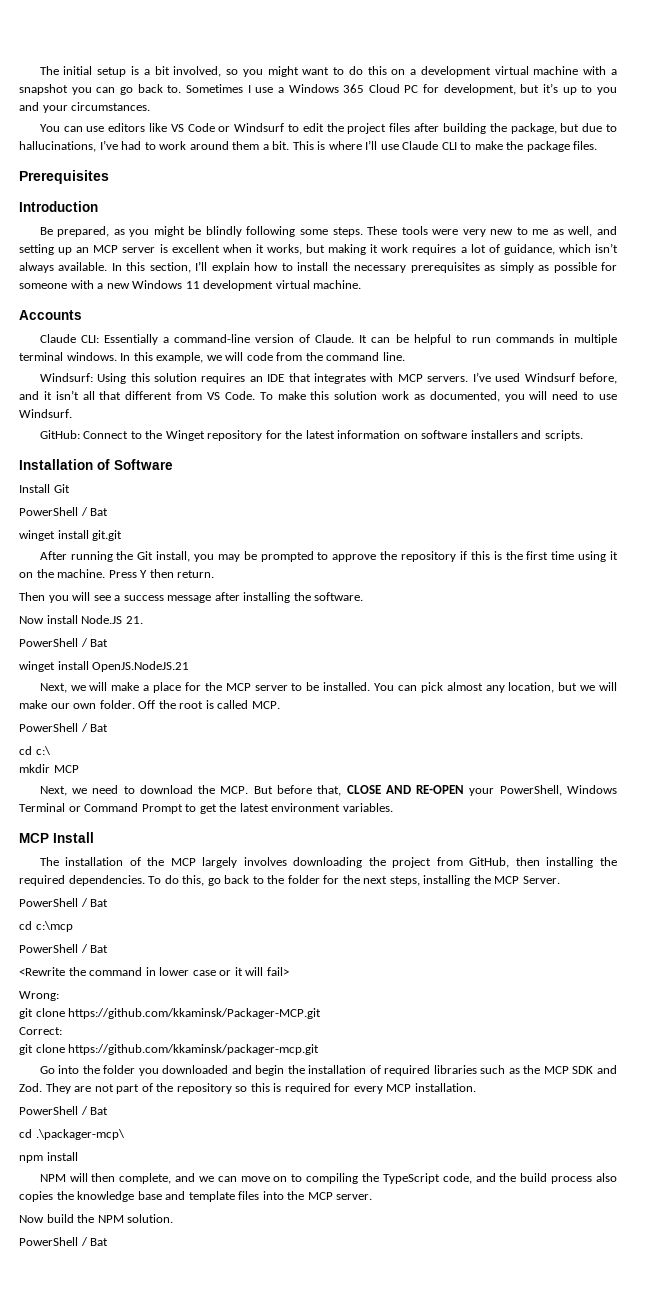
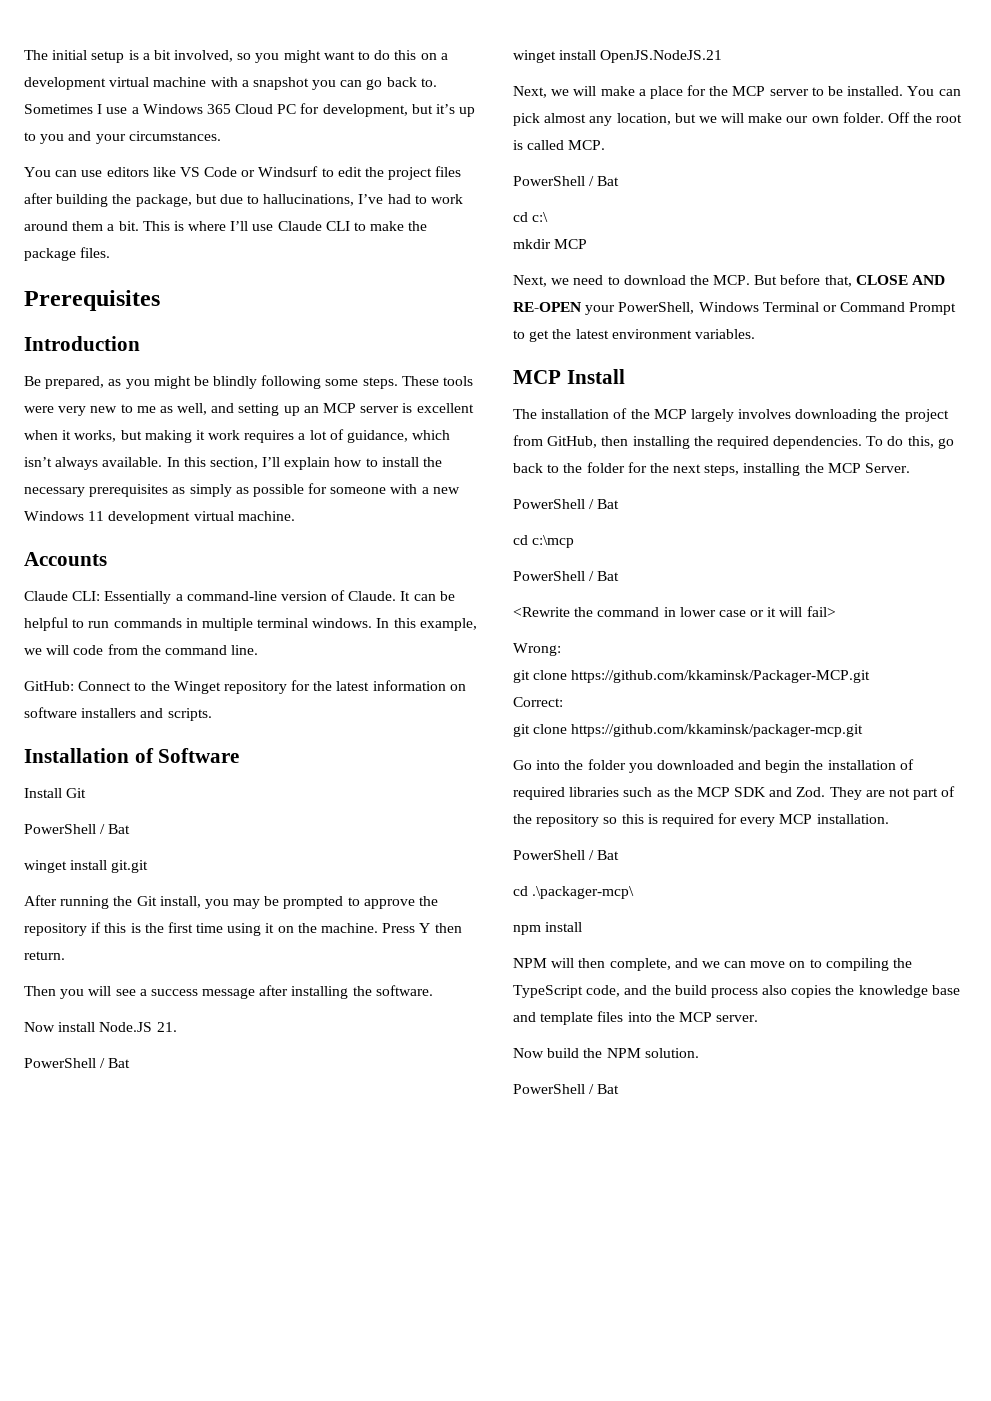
- Windsurf: Using this solution requires an IDE that integrates with MCP servers. I’ve used Windsurf before, and it isn’t all that different from VS Code. To make this solution work as documented, you will need to use Windsurf.

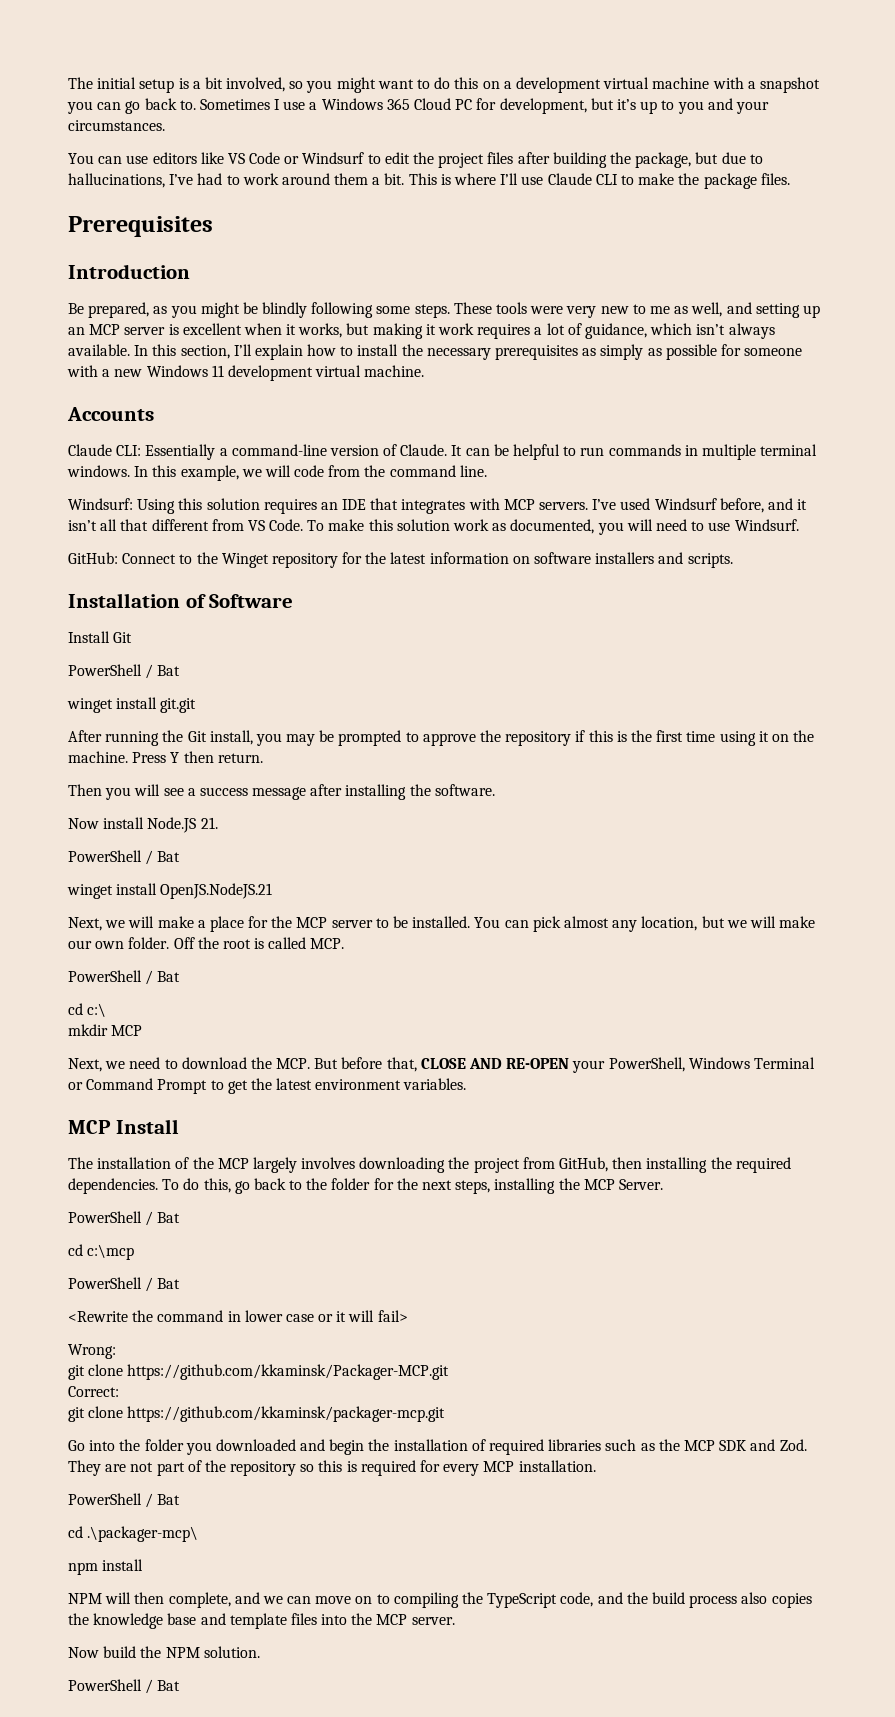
+ Windsurf: Using this solution requires an IDE that integrates with MCP servers. I’ve used Windsurf before, and it isn’t all that different from VS Code. To make this solution work as documented, you will need to use Windsurf.

